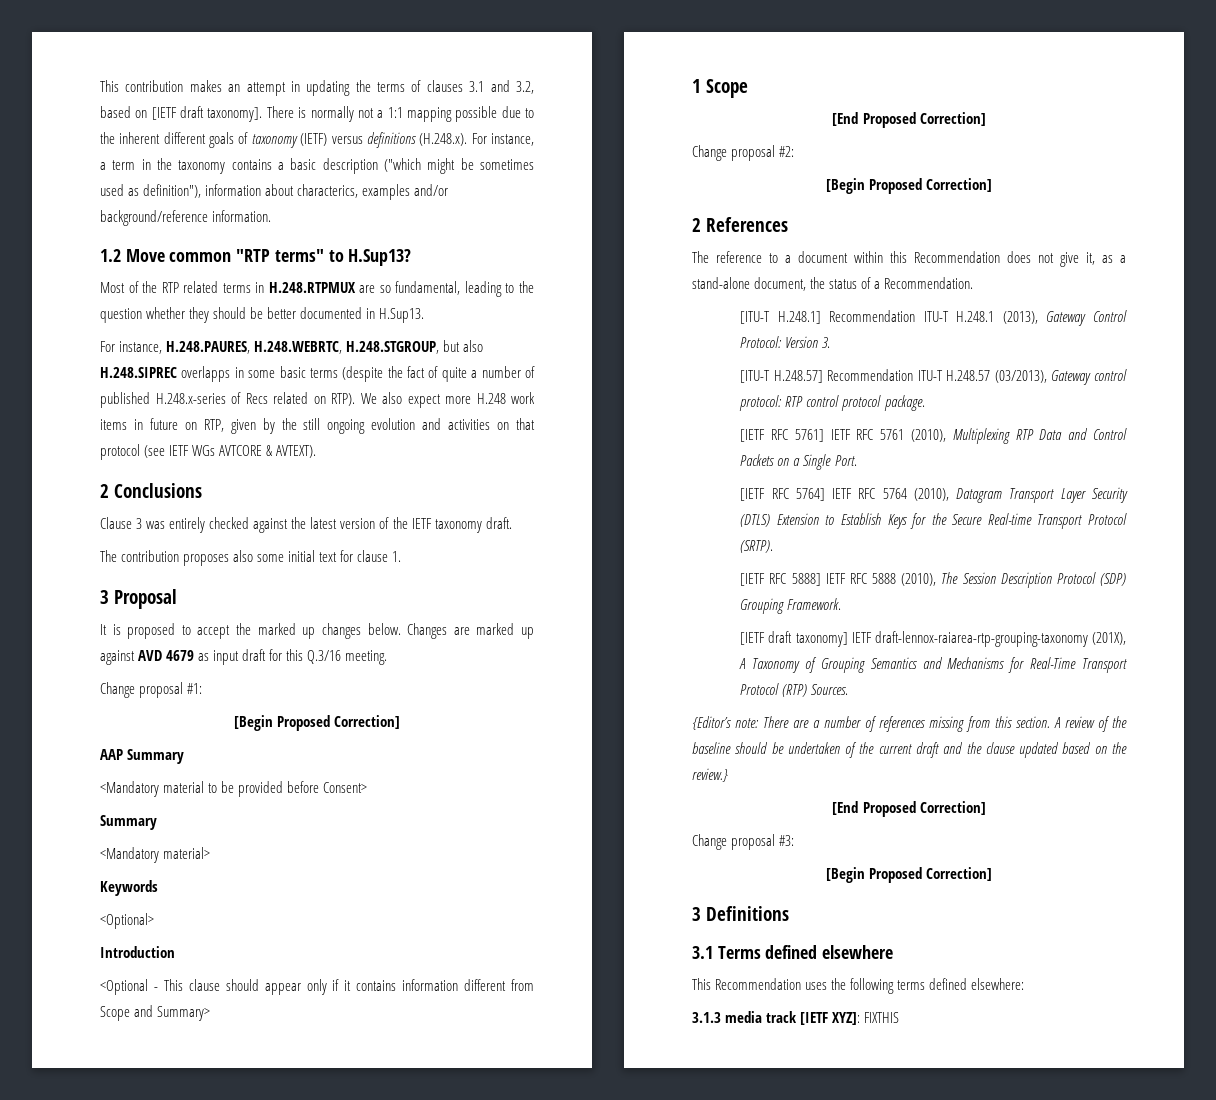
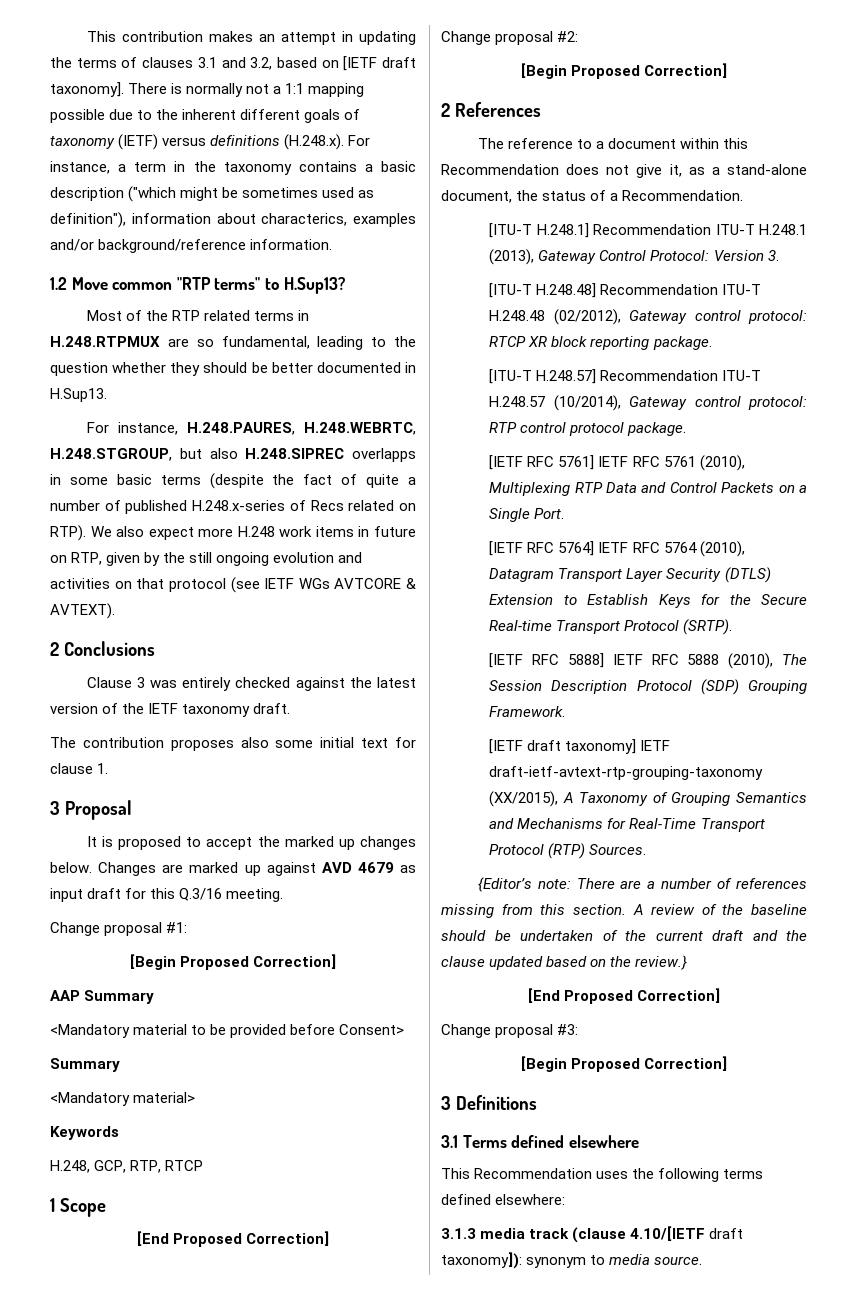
- <Optional>
- Introduction
- <Optional - This clause should appear only if it contains information different from Scope and Summary>
+ H.248, GCP, RTP, RTCP
+ [ITU-T H.248.48] Recommendation ITU-T H.248.48 (02/2012), Gateway control protocol: RTCP XR block reporting package.
- [ITU-T H.248.57] Recommendation ITU-T H.248.57 (03/2013), Gateway control protocol: RTP control protocol package.
+ [ITU-T H.248.57] Recommendation ITU-T H.248.57 (10/2014), Gateway control protocol: RTP control protocol package.
- [IETF draft taxonomy] IETF draft-lennox-raiarea-rtp-grouping-taxonomy (201X), A Taxonomy of Grouping Semantics and Mechanisms for Real-Time Transport Protocol (RTP) Sources.
+ [IETF draft taxonomy] IETF draft-ietf-avtext-rtp-grouping-taxonomy (XX/2015), A Taxonomy of Grouping Semantics and Mechanisms for Real-Time Transport Protocol (RTP) Sources.
- 3.1.3 media track [IETF XYZ]: FIXTHIS
+ 3.1.3 media track (clause 4.10/[IETF draft taxonomy]): synonym to media source.

